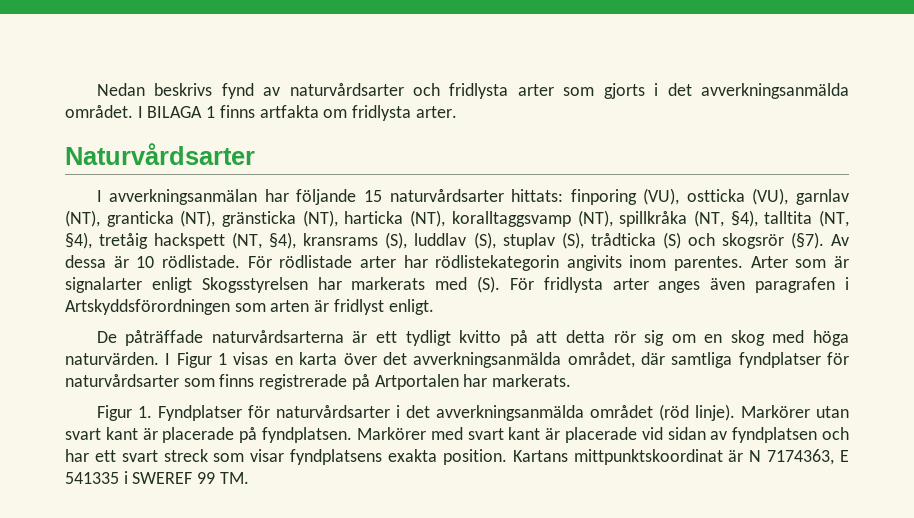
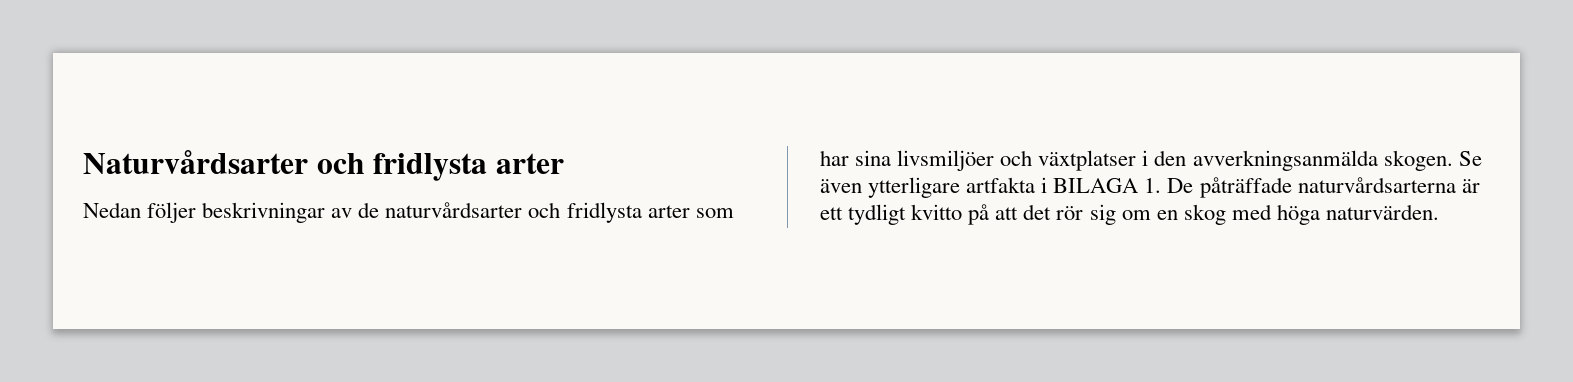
- Nedan beskrivs fynd av naturvårdsarter och fridlysta arter som gjorts i det avverkningsanmälda området. I BILAGA 1 finns artfakta om fridlysta arter.
- Naturvårdsarter
- I avverkningsanmälan har följande 15 naturvårdsarter hittats: finporing (VU), ostticka (VU), garnlav (NT), granticka (NT), gränsticka (NT), harticka (NT), koralltaggsvamp (NT), spillkråka (NT, §4), talltita (NT, §4), tretåig hackspett (NT, §4), kransrams (S), luddlav (S), stuplav (S), trådticka (S) och skogsrör (§7). Av dessa är 10 rödlistade. För rödlistade arter har rödlistekategorin angivits inom parentes. Arter som är signalarter enligt Skogsstyrelsen har markerats med (S). För fridlysta arter anges även paragrafen i Artskyddsförordningen som arten är fridlyst enligt.
- De påträffade naturvårdsarterna är ett tydligt kvitto på att detta rör sig om en skog med höga naturvärden. I Figur 1 visas en karta över det avverkningsanmälda området, där samtliga fyndplatser för naturvårdsarter som finns registrerade på Artportalen har markerats.
- Figur 1. Fyndplatser för naturvårdsarter i det avverkningsanmälda området (röd linje). Markörer utan svart kant är placerade på fyndplatsen. Markörer med svart kant är placerade vid sidan av fyndplatsen och har ett svart streck som visar fyndplatsens exakta position. Kartans mittpunktskoordinat är N 7174363, E 541335 i SWEREF 99 TM.
+ Naturvårdsarter och fridlysta arter
+ Nedan följer beskrivningar av de naturvårdsarter och fridlysta arter som har sina livsmiljöer och växtplatser i den avverkningsanmälda skogen. Se även ytterligare artfakta i BILAGA 1. De påträffade naturvårdsarterna är ett tydligt kvitto på att det rör sig om en skog med höga naturvärden.

